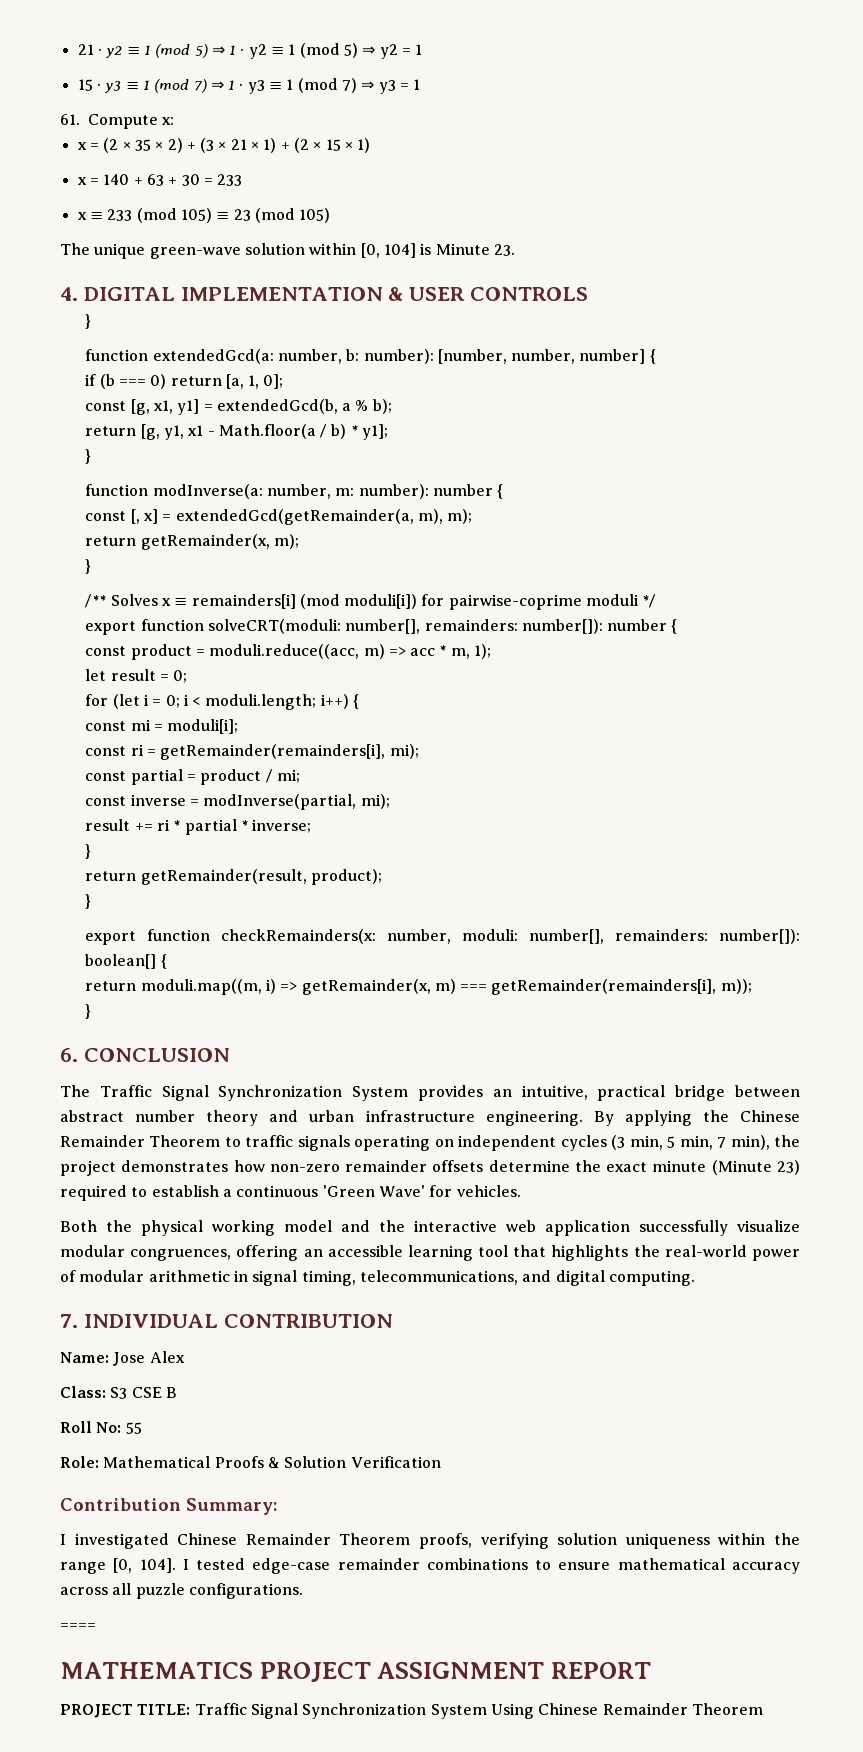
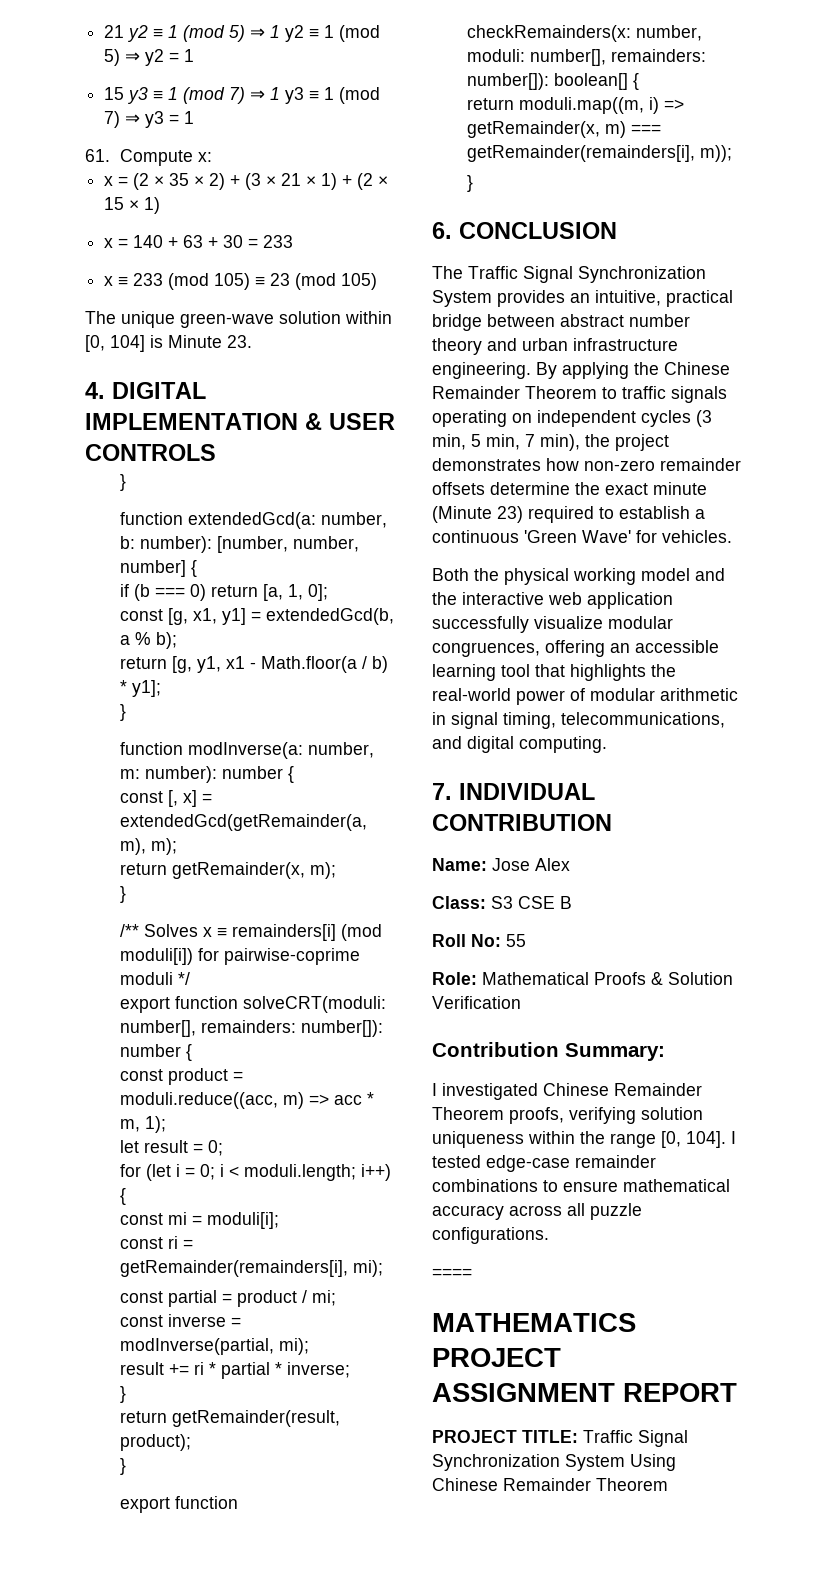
- 21 · y2 ≡ 1 (mod 5) ⇒ 1 · y2 ≡ 1 (mod 5) ⇒ y2 = 1
+ 21 y2 ≡ 1 (mod 5) ⇒ 1 y2 ≡ 1 (mod 5) ⇒ y2 = 1
- 15 · y3 ≡ 1 (mod 7) ⇒ 1 · y3 ≡ 1 (mod 7) ⇒ y3 = 1
+ 15 y3 ≡ 1 (mod 7) ⇒ 1 y3 ≡ 1 (mod 7) ⇒ y3 = 1

